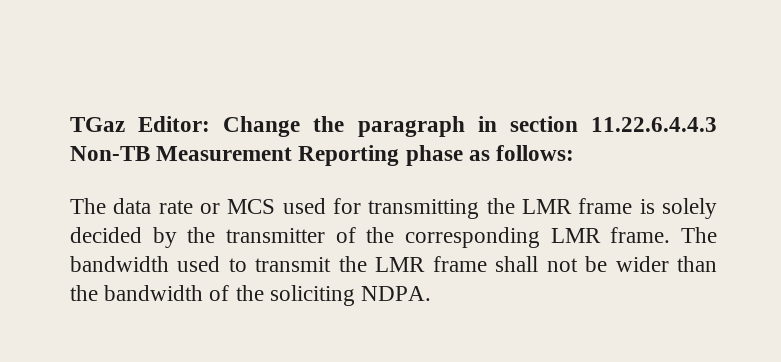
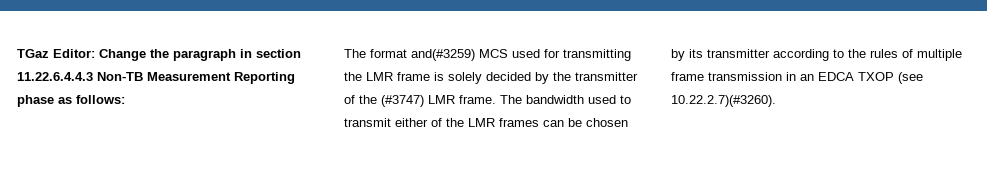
- The data rate or MCS used for transmitting the LMR frame is solely decided by the transmitter of the corresponding LMR frame.
+ The format and(#3259) MCS used for transmitting the LMR frame is solely decided by the transmitter of the (#3747) LMR frame.
- The bandwidth used to transmit the LMR frame shall not be wider than the bandwidth of the soliciting NDPA.
+ The bandwidth used to transmit either of the LMR frames can be chosen by its transmitter according to the rules of multiple frame transmission in an EDCA TXOP (see 10.22.2.7)(#3260).

